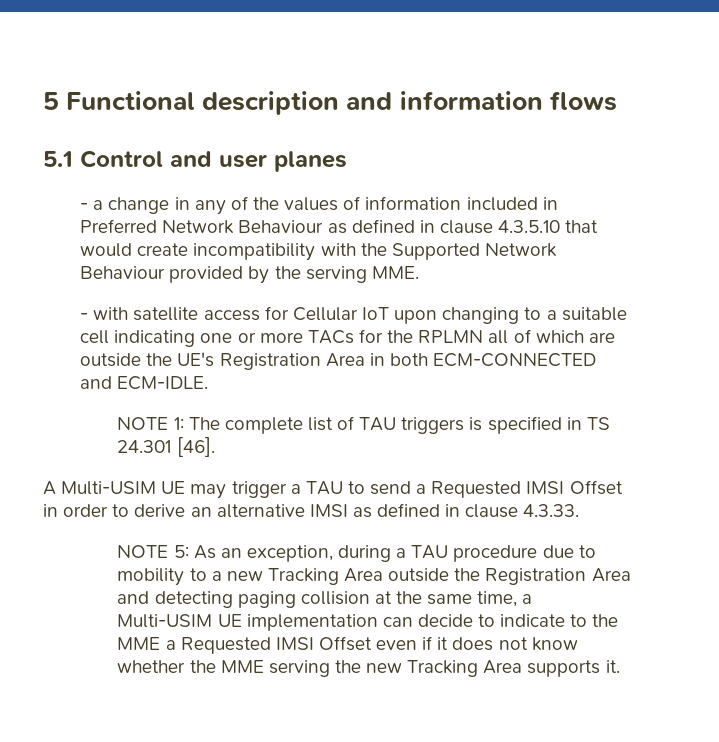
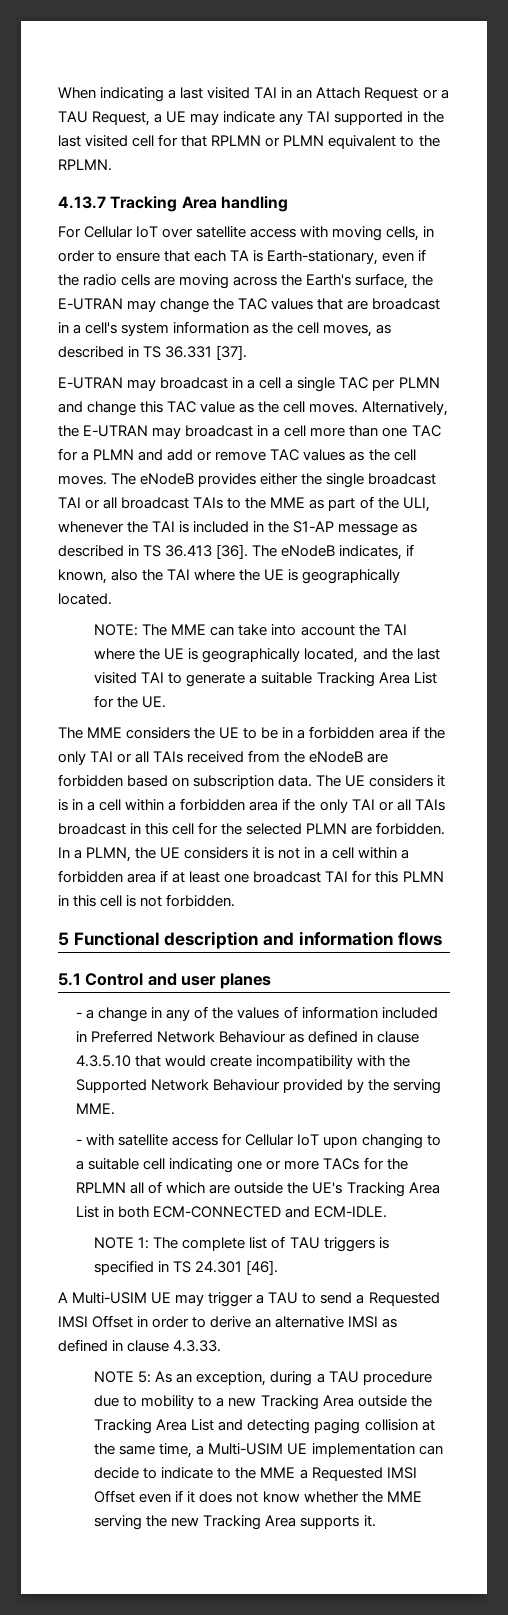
+ When indicating a last visited TAI in an Attach Request or a TAU Request, a UE may indicate any TAI supported in the last visited cell for that RPLMN or PLMN equivalent to the RPLMN.
+ 4.13.7 Tracking Area handling
+ For Cellular IoT over satellite access with moving cells, in order to ensure that each TA is Earth-stationary, even if the radio cells are moving across the Earth's surface, the E-UTRAN may change the TAC values that are broadcast in a cell's system information as the cell moves, as described in TS 36.331 [37].
+ E-UTRAN may broadcast in a cell a single TAC per PLMN and change this TAC value as the cell moves. Alternatively, the E-UTRAN may broadcast in a cell more than one TAC for a PLMN and add or remove TAC values as the cell moves. The eNodeB provides either the single broadcast TAI or all broadcast TAIs to the MME as part of the ULI, whenever the TAI is included in the S1-AP message as described in TS 36.413 [36]. The eNodeB indicates, if known, also the TAI where the UE is geographically located.
+ NOTE: The MME can take into account the TAI where the UE is geographically located, and the last visited TAI to generate a suitable Tracking Area List for the UE.
+ The MME considers the UE to be in a forbidden area if the only TAI or all TAIs received from the eNodeB are forbidden based on subscription data. The UE considers it is in a cell within a forbidden area if the only TAI or all TAIs broadcast in this cell for the selected PLMN are forbidden. In a PLMN, the UE considers it is not in a cell within a forbidden area if at least one broadcast TAI for this PLMN in this cell is not forbidden.
- - with satellite access for Cellular IoT upon changing to a suitable cell indicating one or more TACs for the RPLMN all of which are outside the UE's Registration Area in both ECM-CONNECTED and ECM-IDLE.
+ - with satellite access for Cellular IoT upon changing to a suitable cell indicating one or more TACs for the RPLMN all of which are outside the UE's Tracking Area List in both ECM-CONNECTED and ECM-IDLE.
- NOTE 5: As an exception, during a TAU procedure due to mobility to a new Tracking Area outside the Registration Area and detecting paging collision at the same time, a Multi-USIM UE implementation can decide to indicate to the MME a Requested IMSI Offset even if it does not know whether the MME serving the new Tracking Area supports it.
+ NOTE 5: As an exception, during a TAU procedure due to mobility to a new Tracking Area outside the Tracking Area List and detecting paging collision at the same time, a Multi-USIM UE implementation can decide to indicate to the MME a Requested IMSI Offset even if it does not know whether the MME serving the new Tracking Area supports it.

